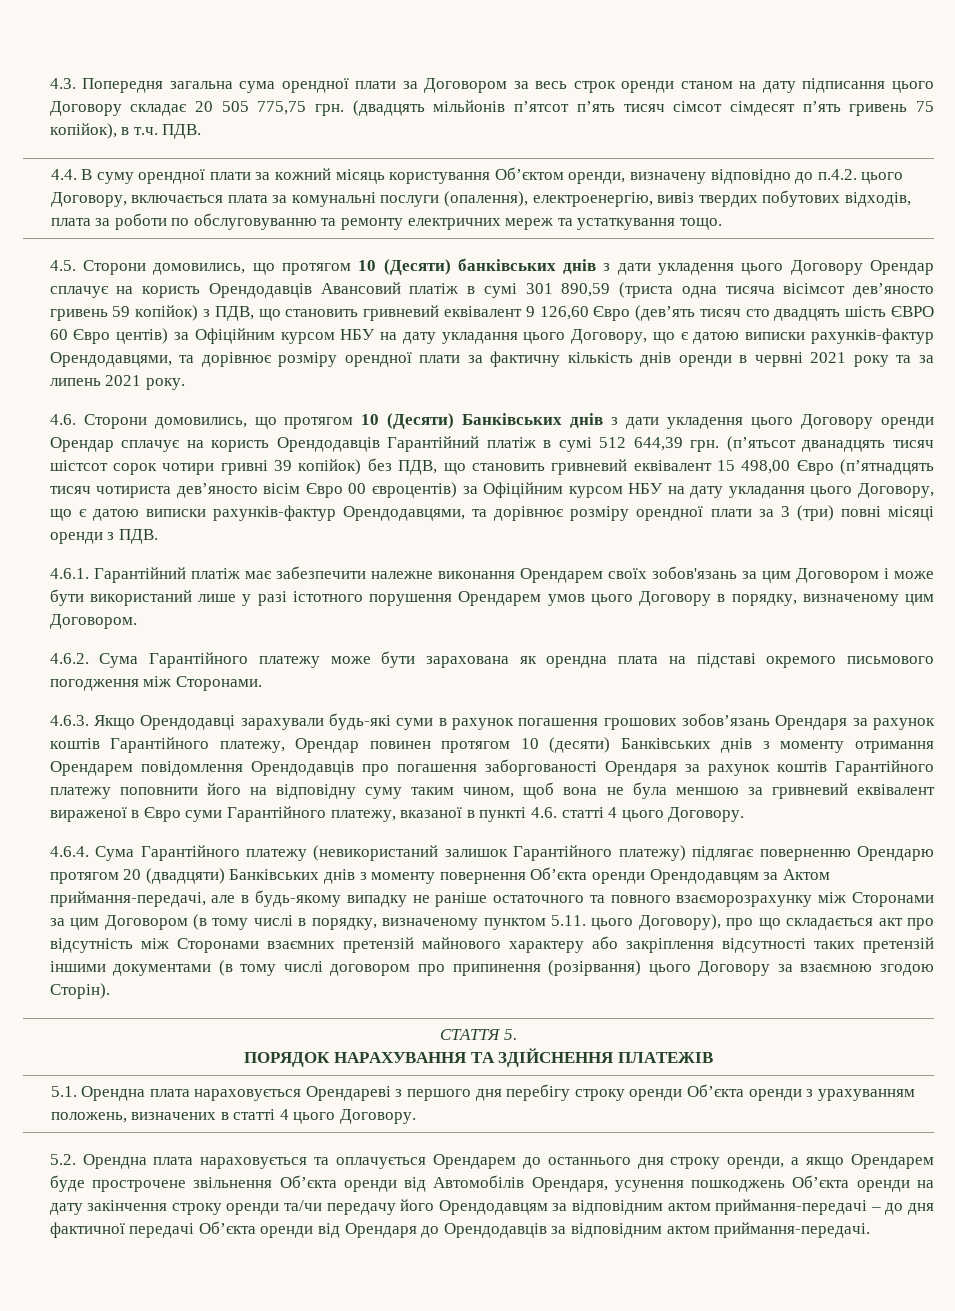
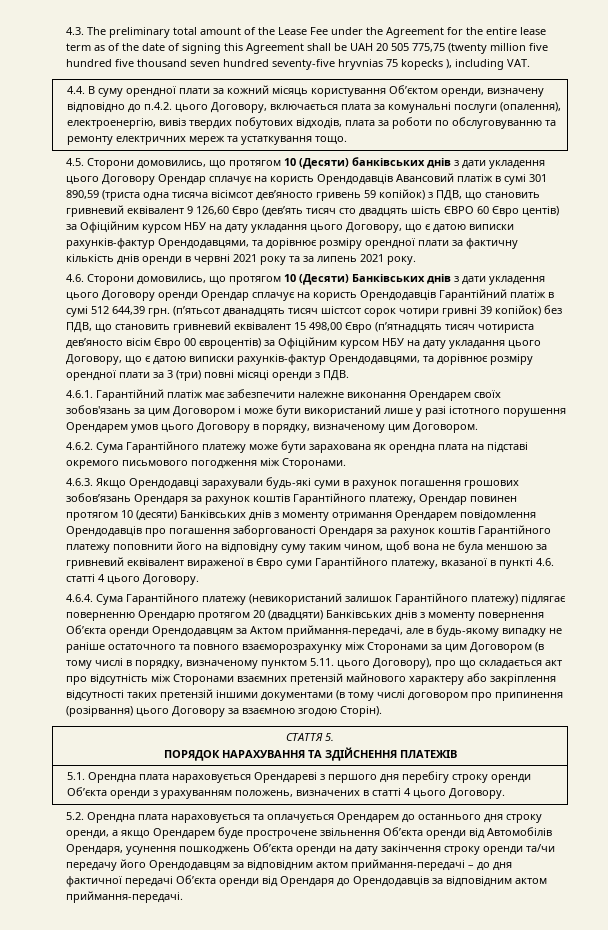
- 4.3. Попередня загальна сума орендної плати за Договором за весь строк оренди станом на дату підписання цього Договору складає 20 505 775,75 грн. (двадцять мільйонів п’ятсот п’ять тисяч сімсот сімдесят п’ять гривень 75 копійок), в т.ч. ПДВ.
+ 4.3. The preliminary total amount of the Lease Fee under the Agreement for the entire lease term as of the date of signing this Agreement shall be UAH 20 505 775,75 (twenty million five hundred five thousand seven hundred seventy-five hryvnias 75 kopecks ), including VAT.

